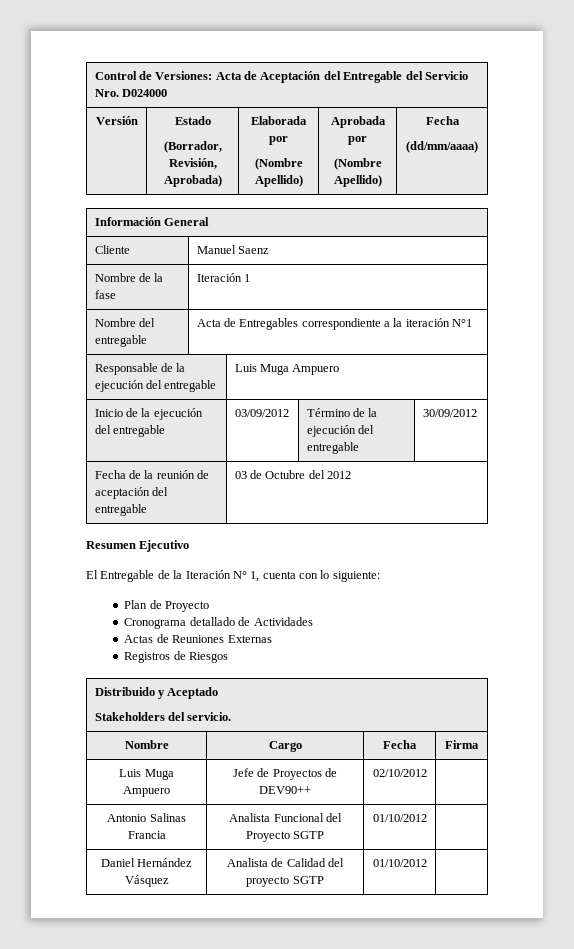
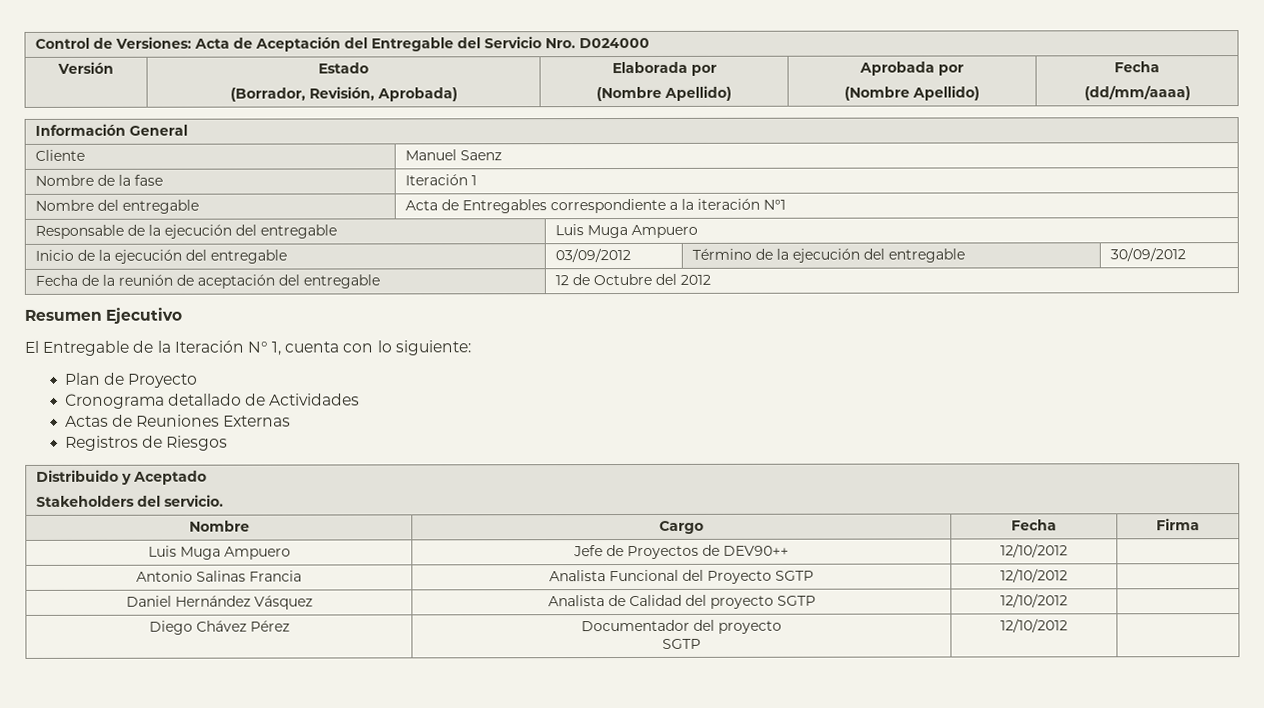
- Fecha de la reunión de aceptación del entregable | 03 de Octubre del 2012
+ Fecha de la reunión de aceptación del entregable | 12 de Octubre del 2012
- Luis Muga Ampuero | Jefe de Proyectos de DEV90++ | 02/10/2012 |
+ Luis Muga Ampuero | Jefe de Proyectos de DEV90++ | 12/10/2012 |
- Antonio Salinas Francia | Analista Funcional del Proyecto SGTP | 01/10/2012 |
+ Antonio Salinas Francia | Analista Funcional del Proyecto SGTP | 12/10/2012 |
- Daniel Hernández Vásquez | Analista de Calidad del proyecto SGTP | 01/10/2012 |
+ Daniel Hernández Vásquez | Analista de Calidad del proyecto SGTP | 12/10/2012 |
+ Diego Chávez Pérez | Documentador del proyecto
+ SGTP | 12/10/2012 |

